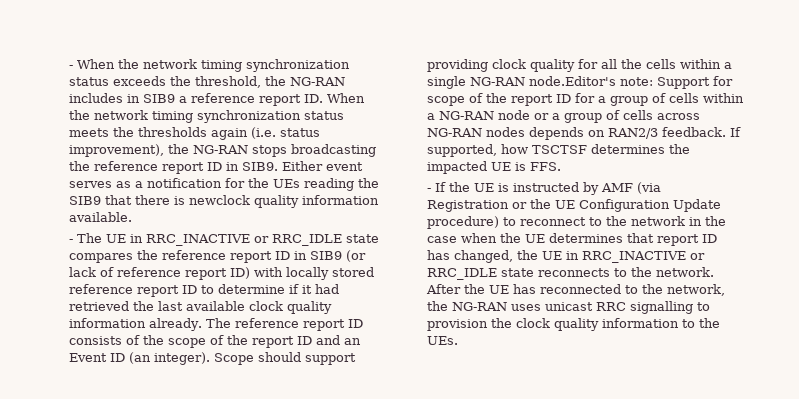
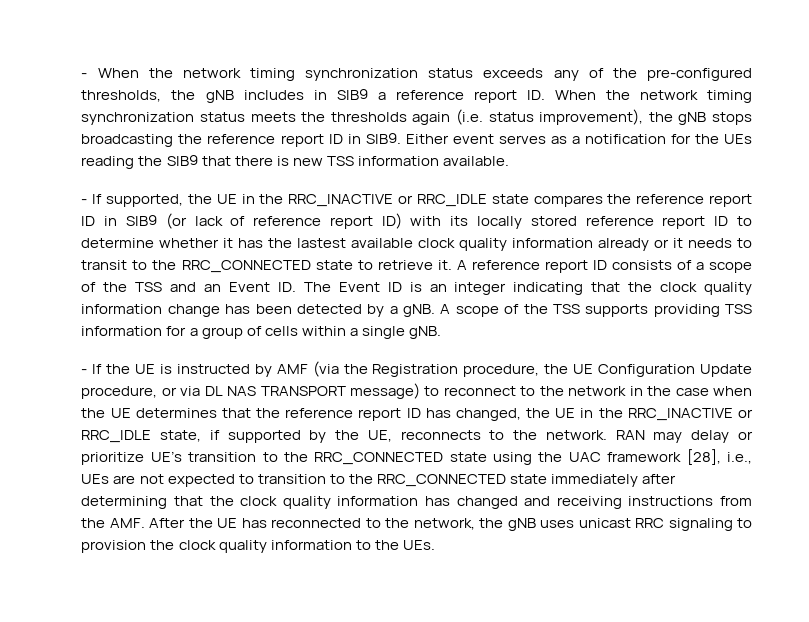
- - When the network timing synchronization status exceeds the threshold, the NG-RAN includes in SIB9 a reference report ID. When the network timing synchronization status meets the thresholds again (i.e. status improvement), the NG-RAN stops broadcasting the reference report ID in SIB9.
+ - When the network timing synchronization status exceeds any of the pre-configured thresholds, the gNB includes in SIB9 a reference report ID. When the network timing synchronization status meets the thresholds again (i.e. status improvement), the gNB stops broadcasting the reference report ID in SIB9.
- Either event serves as a notification for the UEs reading the SIB9 that there is newclock quality information available.
+ Either event serves as a notification for the UEs reading the SIB9 that there is new TSS information available.
- - The UE in RRC_INACTIVE or RRC_IDLE state compares the reference report ID in SIB9 (or lack of reference report ID) with locally stored reference report ID to determine if it had retrieved the last available clock quality information already. The reference report ID consists of the scope of the report ID and an Event ID (an integer). Scope should support providing clock quality for all the cells within a single NG-RAN node.Editor's note: Support for scope of the report ID for a group of cells within a NG-RAN node or a group of cells across NG-RAN nodes depends on RAN2/3 feedback. If supported, how TSCTSF determines the impacted UE is FFS.
+ - If supported, the UE in the RRC_INACTIVE or RRC_IDLE state compares the reference report ID in SIB9 (or lack of reference report ID) with its locally stored reference report ID to determine whether it has the lastest available clock quality information already or it needs to transit to the RRC_CONNECTED state to retrieve it. A reference report ID consists of a scope of the TSS and an Event ID. The Event ID is an integer indicating that the clock quality information change has been detected by a gNB. A scope of the TSS supports providing TSS information for a group of cells within a single gNB.
- - If the UE is instructed by AMF (via Registration or the UE Configuration Update procedure) to reconnect to the network in the case when the UE determines that report ID has changed, the UE in RRC_INACTIVE or RRC_IDLE state reconnects to the network. After the UE has reconnected to the network, the NG-RAN uses unicast RRC signalling to provision the clock quality information to the UEs.
+ - If the UE is instructed by AMF (via the Registration procedure, the UE Configuration Update procedure, or via DL NAS TRANSPORT message) to reconnect to the network in the case when the UE determines that the reference report ID has changed, the UE in the RRC_INACTIVE or RRC_IDLE state, if supported by the UE, reconnects to the network. RAN may delay or prioritize UE’s transition to the RRC_CONNECTED state using the UAC framework [28], i.e., UEs are not expected to transition to the RRC_CONNECTED state immediately after determining that the clock quality information has changed and receiving instructions from the AMF. After the UE has reconnected to the network, the gNB uses unicast RRC signaling to provision the clock quality information to the UEs.

